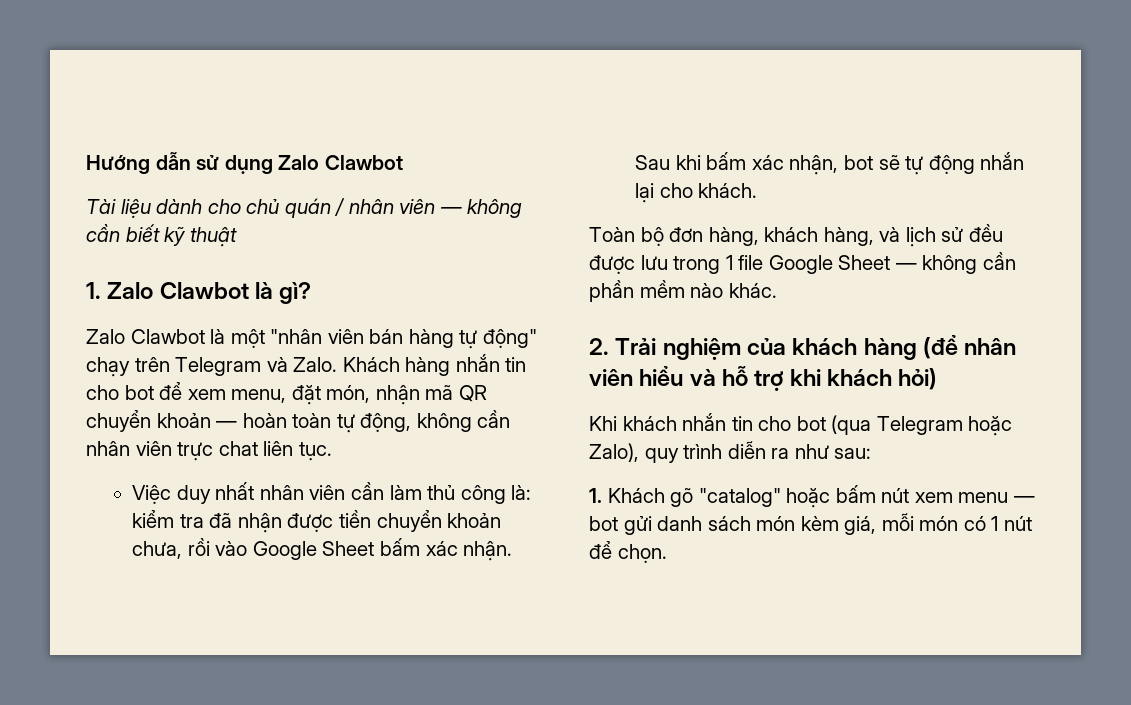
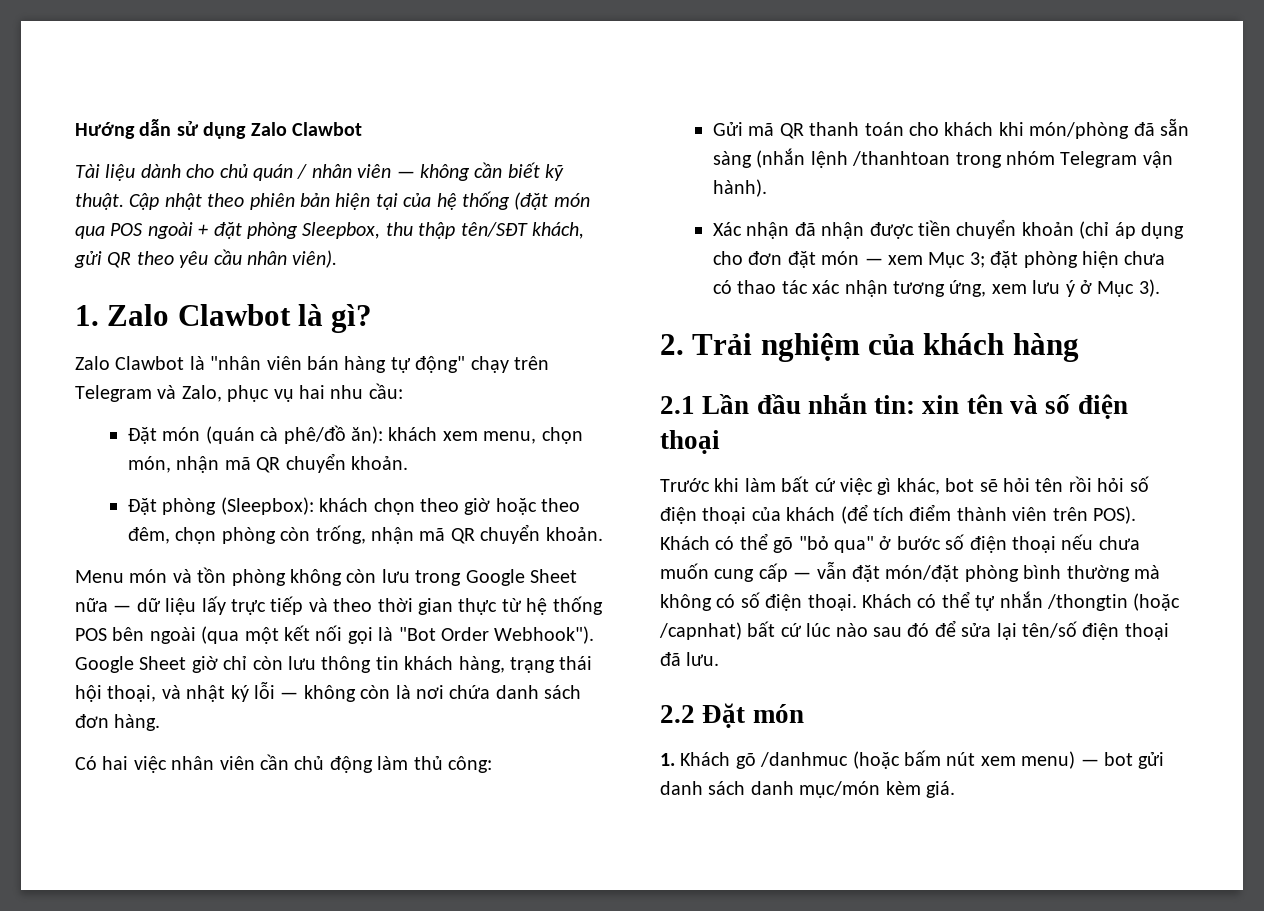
- Tài liệu dành cho chủ quán / nhân viên — không cần biết kỹ thuật
+ Tài liệu dành cho chủ quán / nhân viên — không cần biết kỹ thuật. Cập nhật theo phiên bản hiện tại của hệ thống (đặt món qua POS ngoài + đặt phòng Sleepbox, thu thập tên/SĐT khách, gửi QR theo yêu cầu nhân viên).
- Zalo Clawbot là một "nhân viên bán hàng tự động" chạy trên Telegram và Zalo. Khách hàng nhắn tin cho bot để xem menu, đặt món, nhận mã QR chuyển khoản — hoàn toàn tự động, không cần nhân viên trực chat liên tục.
- Việc duy nhất nhân viên cần làm thủ công là: kiểm tra đã nhận được tiền chuyển khoản chưa, rồi vào Google Sheet bấm xác nhận. Sau khi bấm xác nhận, bot sẽ tự động nhắn lại cho khách.
- Toàn bộ đơn hàng, khách hàng, và lịch sử đều được lưu trong 1 file Google Sheet — không cần phần mềm nào khác.
+ Zalo Clawbot là "nhân viên bán hàng tự động" chạy trên Telegram và Zalo, phục vụ hai nhu cầu:
+ Đặt món (quán cà phê/đồ ăn): khách xem menu, chọn món, nhận mã QR chuyển khoản.
+ Đặt phòng (Sleepbox): khách chọn theo giờ hoặc theo đêm, chọn phòng còn trống, nhận mã QR chuyển khoản.
+ Menu món và tồn phòng không còn lưu trong Google Sheet nữa — dữ liệu lấy trực tiếp và theo thời gian thực từ hệ thống POS bên ngoài (qua một kết nối gọi là "Bot Order Webhook"). Google Sheet giờ chỉ còn lưu thông tin khách hàng, trạng thái hội thoại, và nhật ký lỗi — không còn là nơi chứa danh sách đơn hàng.
+ Có hai việc nhân viên cần chủ động làm thủ công:
+ Gửi mã QR thanh toán cho khách khi món/phòng đã sẵn sàng (nhắn lệnh /thanhtoan trong nhóm Telegram vận hành).
+ Xác nhận đã nhận được tiền chuyển khoản (chỉ áp dụng cho đơn đặt món — xem Mục 3; đặt phòng hiện chưa có thao tác xác nhận tương ứng, xem lưu ý ở Mục 3).
- 2. Trải nghiệm của khách hàng (để nhân viên hiểu và hỗ trợ khi khách hỏi)
- Khi khách nhắn tin cho bot (qua Telegram hoặc Zalo), quy trình diễn ra như sau:
+ 2. Trải nghiệm của khách hàng
+ 2.1 Lần đầu nhắn tin: xin tên và số điện thoại
+ Trước khi làm bất cứ việc gì khác, bot sẽ hỏi tên rồi hỏi số điện thoại của khách (để tích điểm thành viên trên POS). Khách có thể gõ "bỏ qua" ở bước số điện thoại nếu chưa muốn cung cấp — vẫn đặt món/đặt phòng bình thường mà không có số điện thoại. Khách có thể tự nhắn /thongtin (hoặc /capnhat) bất cứ lúc nào sau đó để sửa lại tên/số điện thoại đã lưu.
+ 2.2 Đặt món
- 1. Khách gõ "catalog" hoặc bấm nút xem menu — bot gửi danh sách món kèm giá, mỗi món có 1 nút để chọn.
+ 1. Khách gõ /danhmuc (hoặc bấm nút xem menu) — bot gửi danh sách danh mục/món kèm giá.

